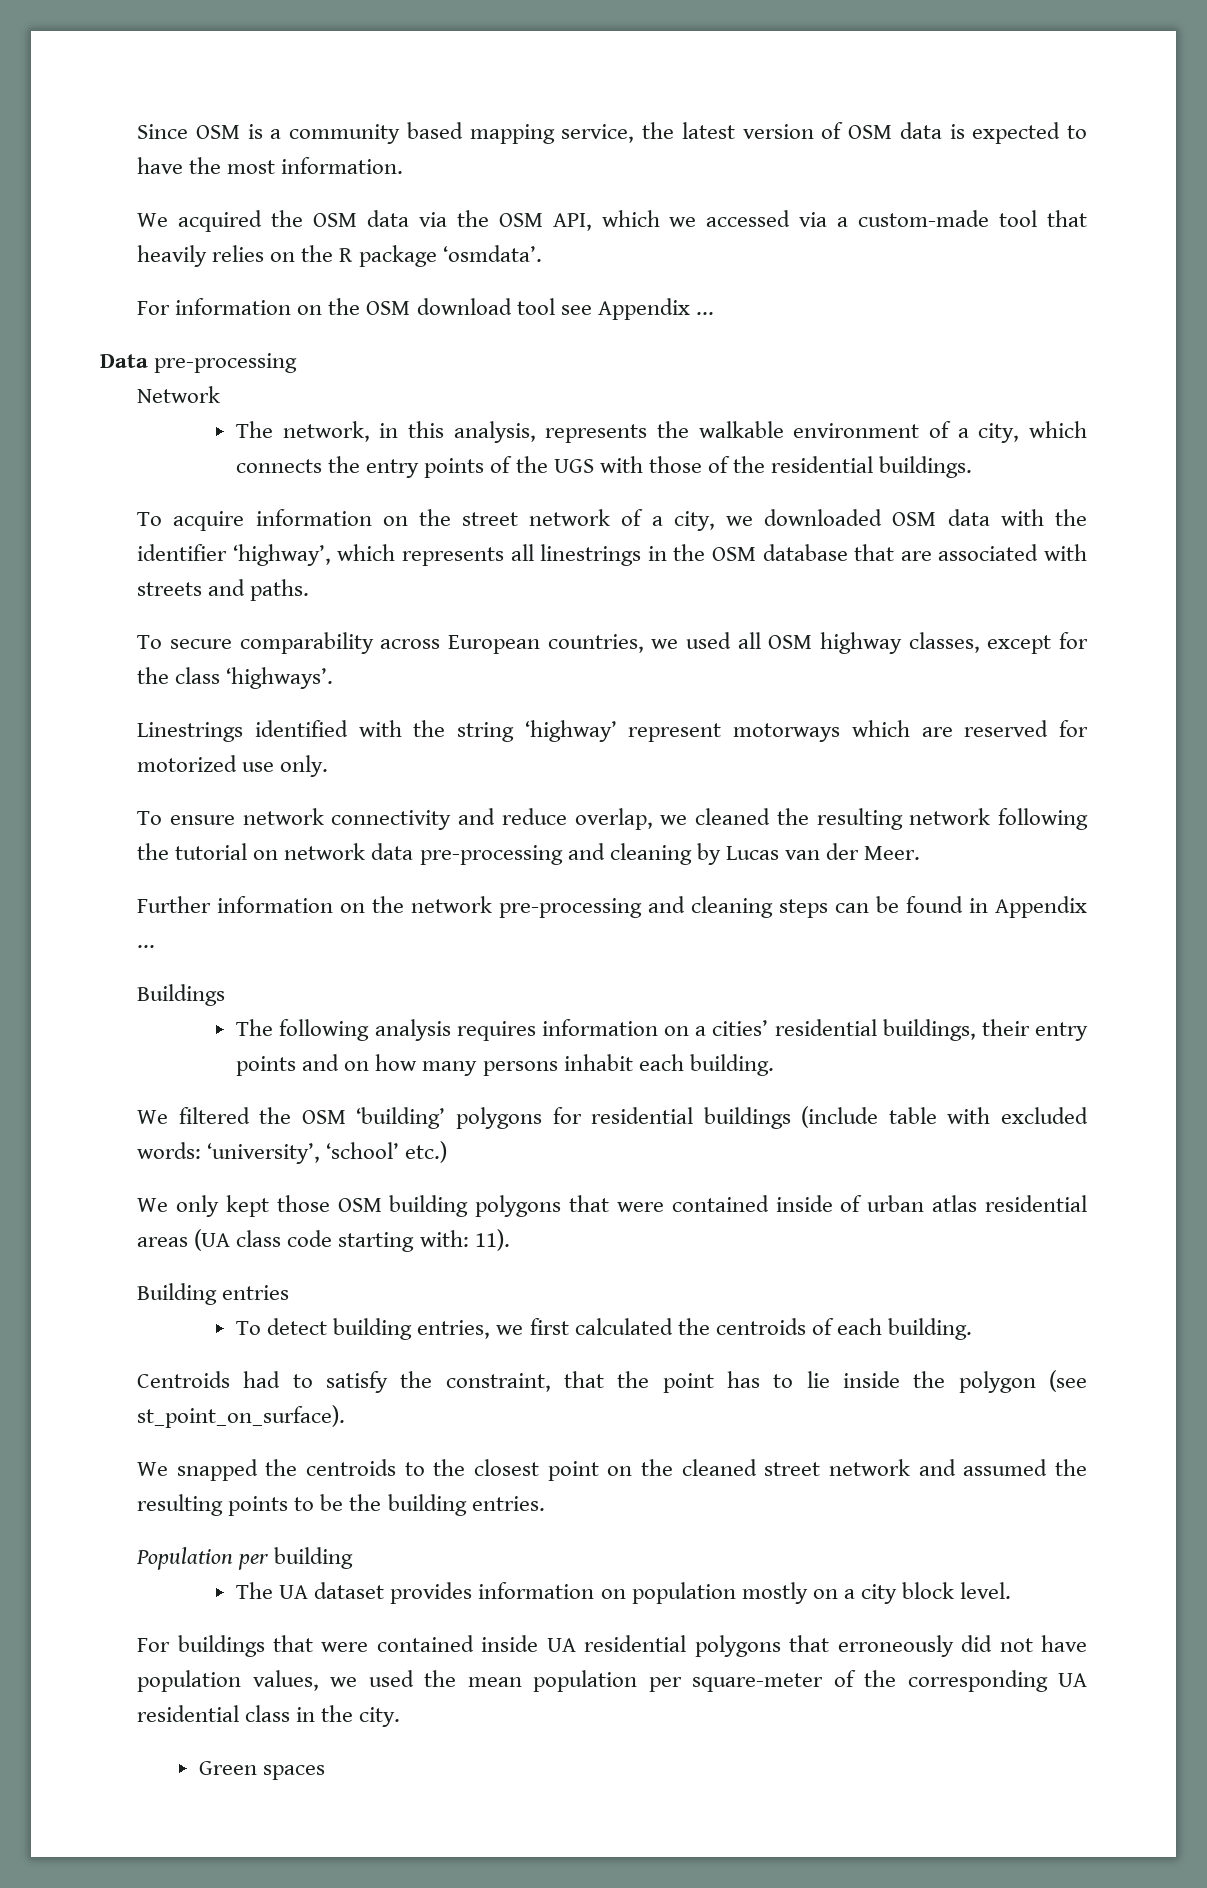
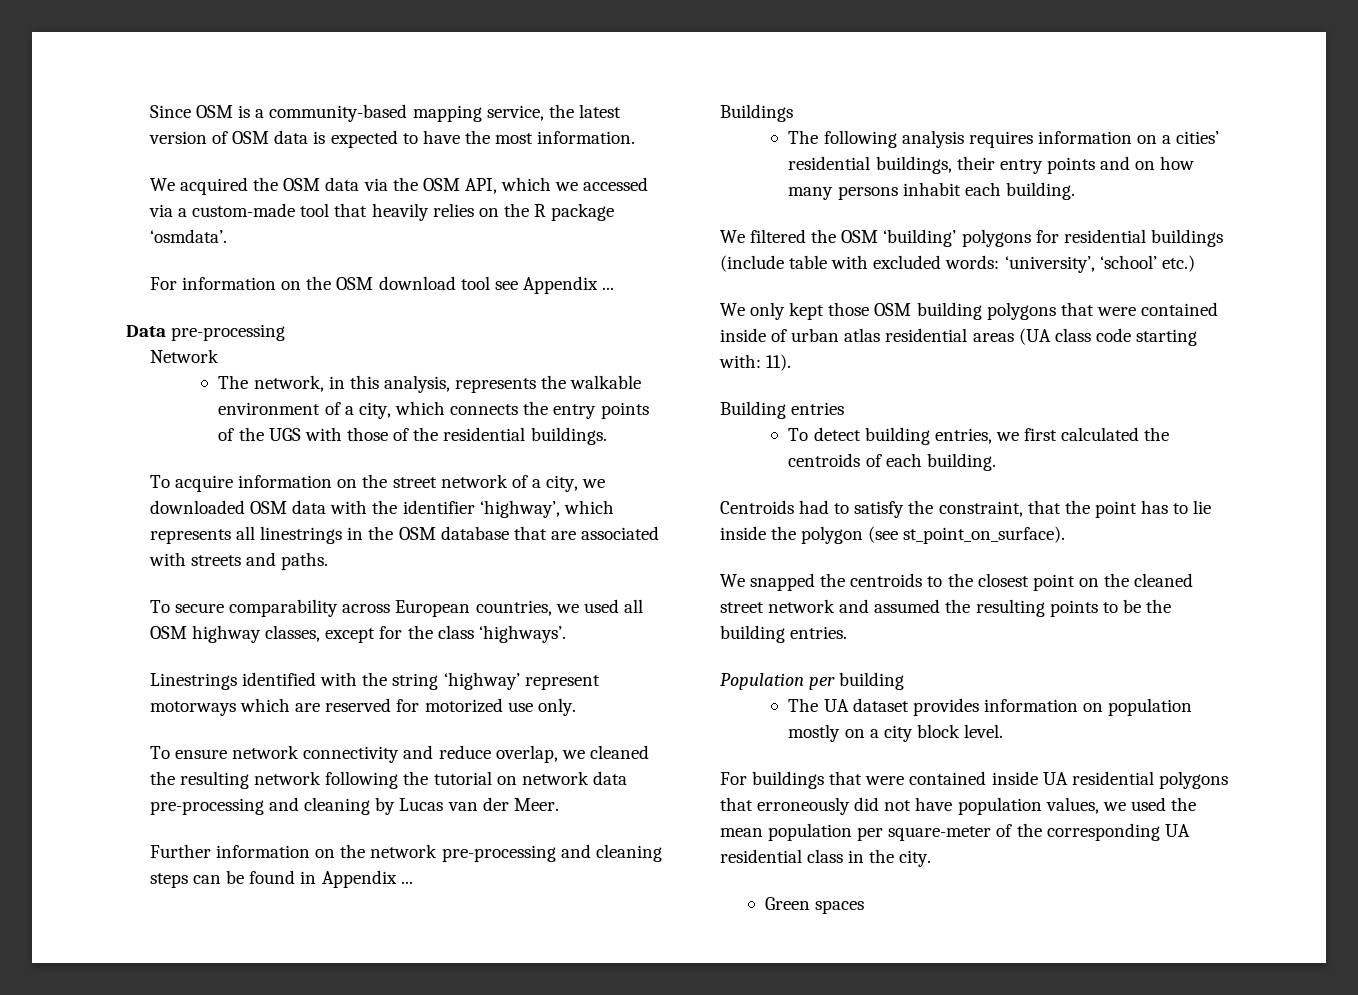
- Since OSM is a community based mapping service, the latest version of OSM data is expected to have the most information.
+ Since OSM is a community-based mapping service, the latest version of OSM data is expected to have the most information.

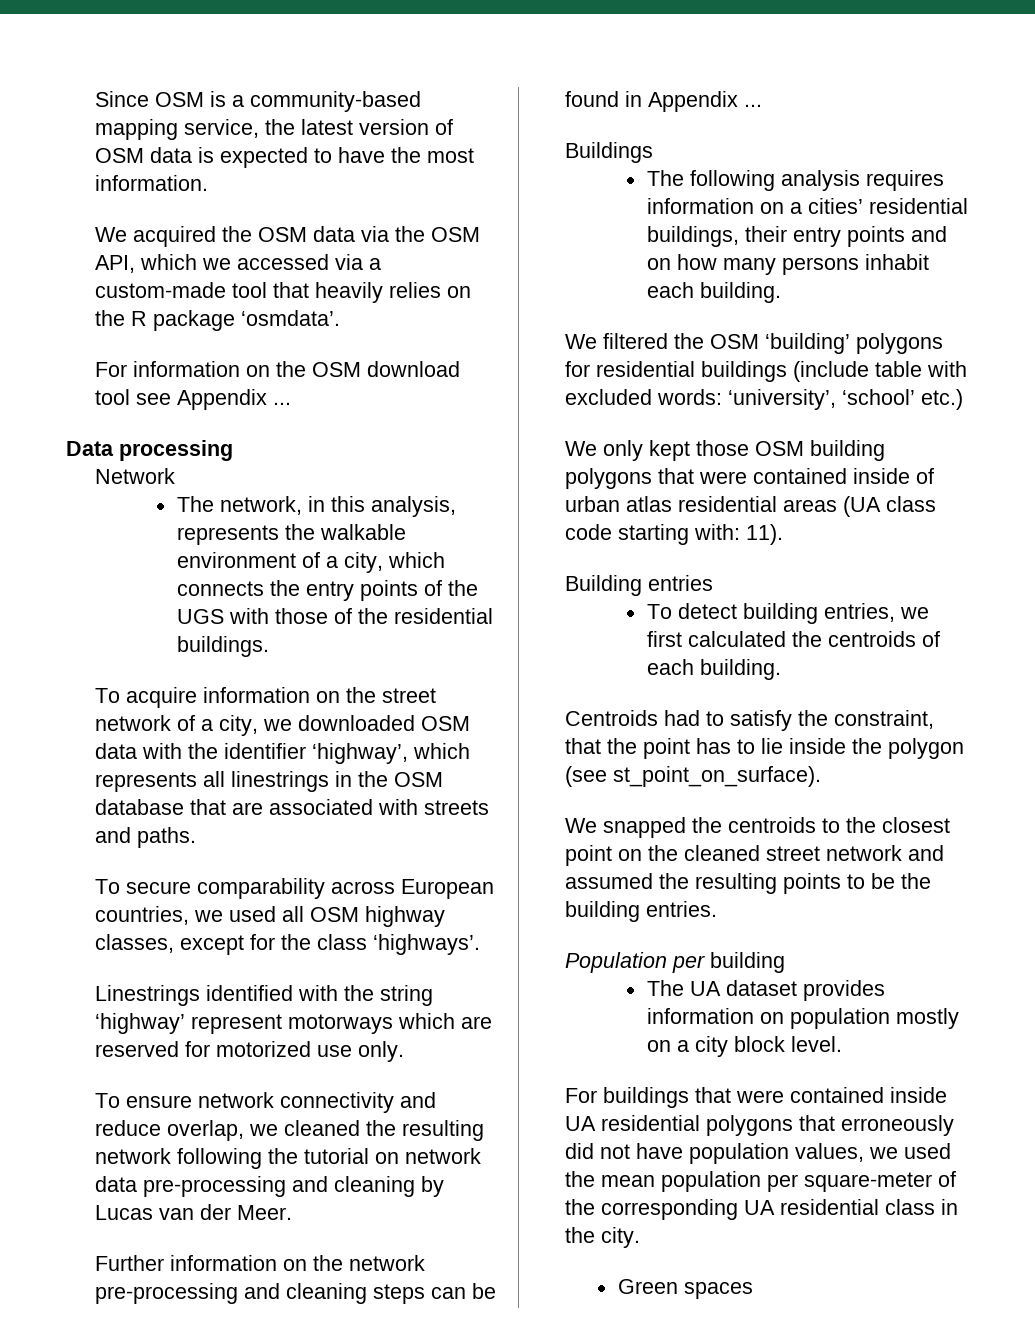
- Data pre-processing
+ Data processing

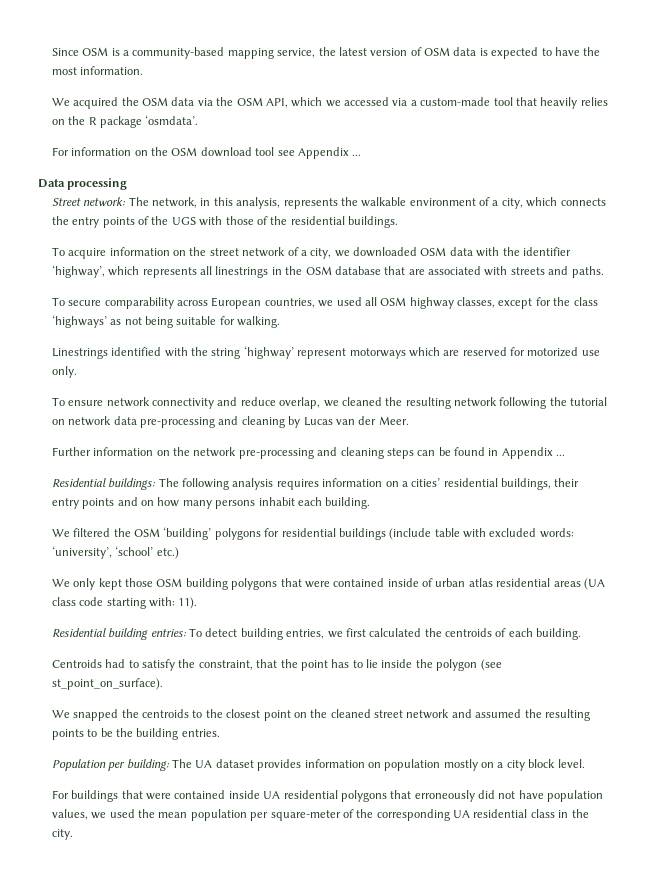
- Network
- The network, in this analysis, represents the walkable environment of a city, which connects the entry points of the UGS with those of the residential buildings.
+ Street network: The network, in this analysis, represents the walkable environment of a city, which connects the entry points of the UGS with those of the residential buildings.
- To secure comparability across European countries, we used all OSM highway classes, except for the class ‘highways’.
+ To secure comparability across European countries, we used all OSM highway classes, except for the class ‘highways’ as not being suitable for walking.
- Buildings
- The following analysis requires information on a cities’ residential buildings, their entry points and on how many persons inhabit each building.
+ Residential buildings: The following analysis requires information on a cities’ residential buildings, their entry points and on how many persons inhabit each building.
- Building entries
- To detect building entries, we first calculated the centroids of each building.
+ Residential building entries: To detect building entries, we first calculated the centroids of each building.
- Population per building
- The UA dataset provides information on population mostly on a city block level.
+ Population per building: The UA dataset provides information on population mostly on a city block level.
- Green spaces

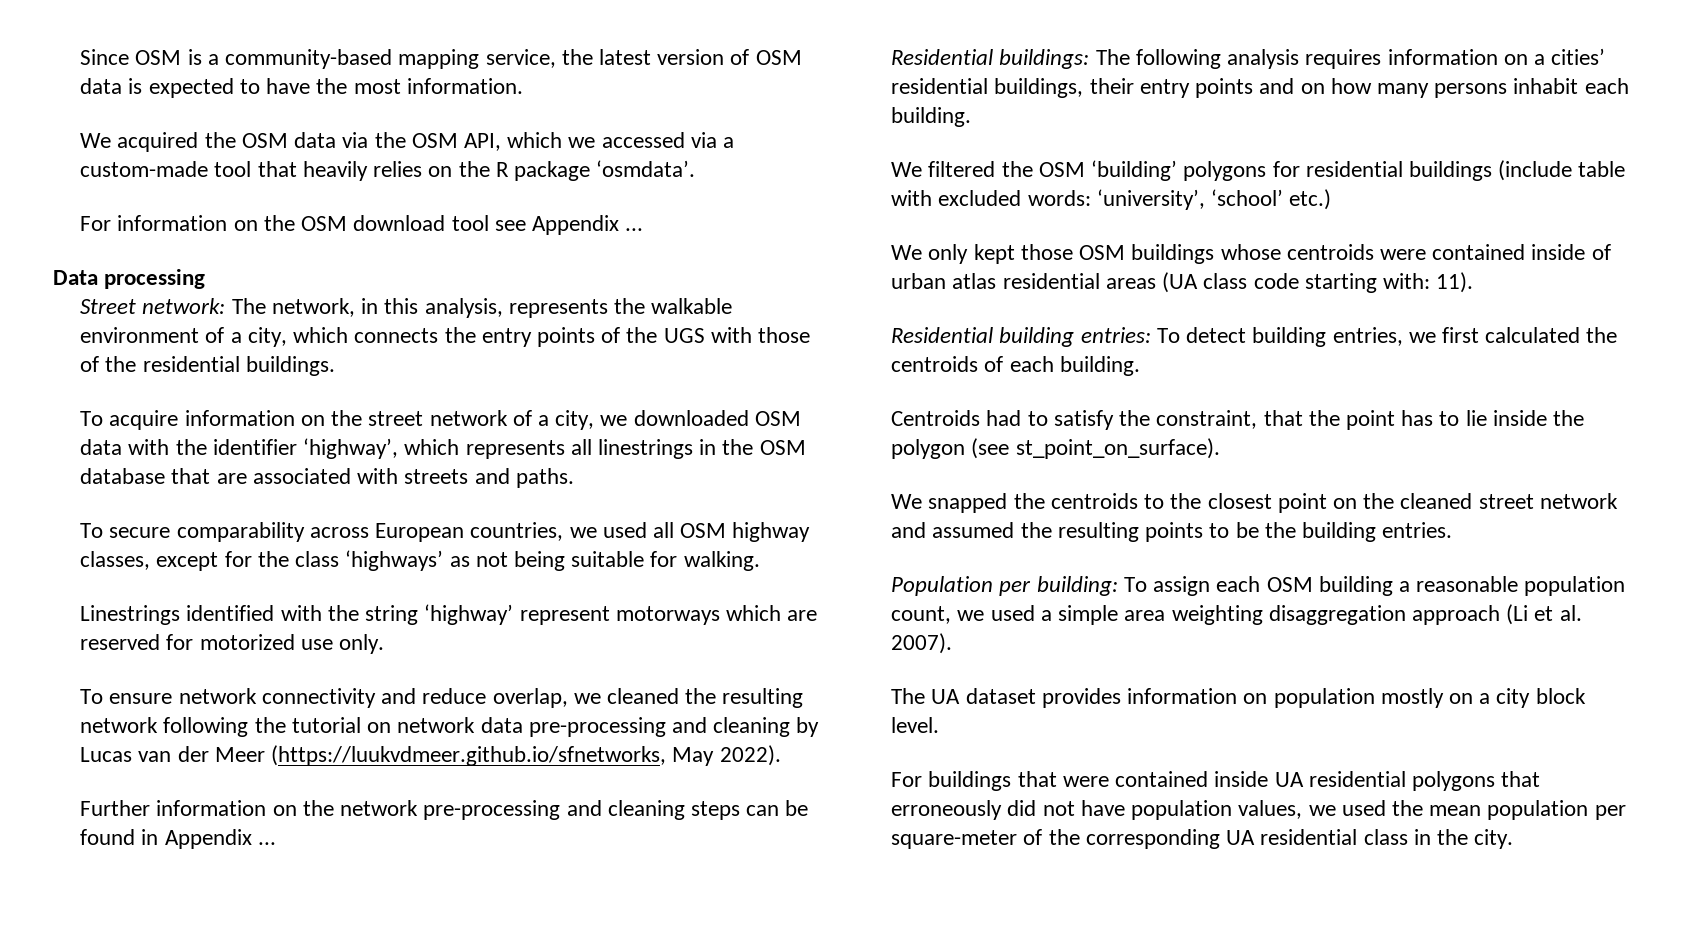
- To ensure network connectivity and reduce overlap, we cleaned the resulting network following the tutorial on network data pre-processing and cleaning by Lucas van der Meer.
+ To ensure network connectivity and reduce overlap, we cleaned the resulting network following the tutorial on network data pre-processing and cleaning by Lucas van der Meer (https://luukvdmeer.github.io/sfnetworks, May 2022).
- We only kept those OSM building polygons that were contained inside of urban atlas residential areas (UA class code starting with: 11).
+ We only kept those OSM buildings whose centroids were contained inside of urban atlas residential areas (UA class code starting with: 11).
- Population per building: The UA dataset provides information on population mostly on a city block level.
+ Population per building: To assign each OSM building a reasonable population count, we used a simple area weighting disaggregation approach (Li et al. 2007).
+ The UA dataset provides information on population mostly on a city block level.

